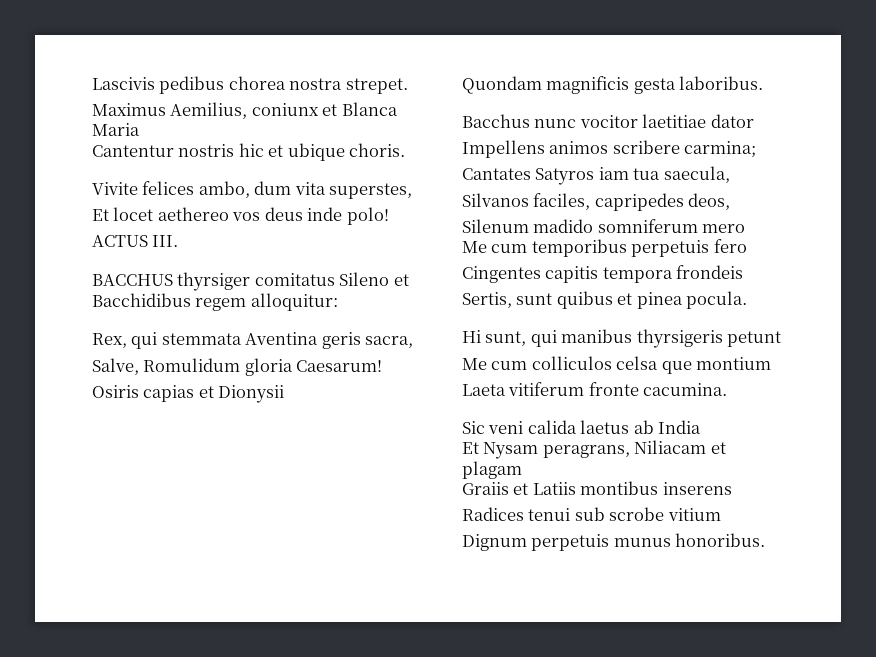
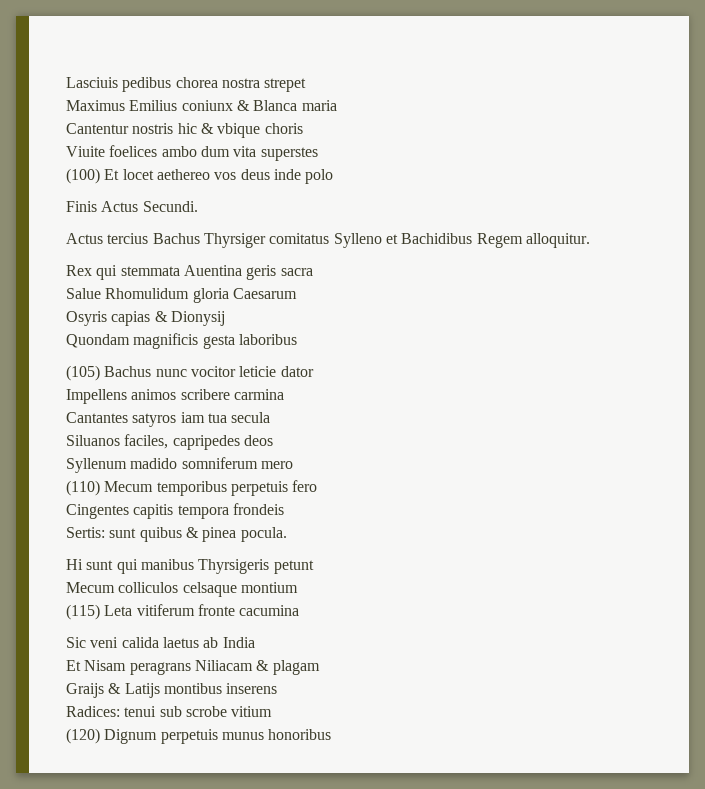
- Lascivis pedibus chorea nostra strepet.
+ Lasciuis pedibus chorea nostra strepet
- Maximus Aemilius, coniunx et Blanca Maria
- Cantentur nostris hic et ubique choris.
- Vivite felices ambo, dum vita superstes,
- Et locet aethereo vos deus inde polo!
- ACTUS III.
- BACCHUS thyrsiger comitatus Sileno et Bacchidibus regem alloquitur:
- Rex, qui stemmata Aventina geris sacra,
- Salve, Romulidum gloria Caesarum!
- Osiris capias et Dionysii
+ Maximus Emilius coniunx & Blanca maria
+ Cantentur nostris hic & vbique choris
+ Viuite foelices ambo dum vita superstes
+ (100) Et locet aethereo vos deus inde polo
+ Finis Actus Secundi.
+ Actus tercius Bachus Thyrsiger comitatus Sylleno et Bachidibus Regem alloquitur.
+ Rex qui stemmata Auentina geris sacra
+ Salue Rhomulidum gloria Caesarum
+ Osyris capias & Dionysij
- Quondam magnificis gesta laboribus.
- Bacchus nunc vocitor laetitiae dator
+ Quondam magnificis gesta laboribus
+ (105) Bachus nunc vocitor leticie dator
- Impellens animos scribere carmina;
- Cantates Satyros iam tua saecula,
- Silvanos faciles, capripedes deos,
- Silenum madido somniferum mero
+ Impellens animos scribere carmina
+ Cantantes satyros iam tua secula
+ Siluanos faciles, capripedes deos
+ Syllenum madido somniferum mero
- Me cum temporibus perpetuis fero
+ (110) Mecum temporibus perpetuis fero
- Sertis, sunt quibus et pinea pocula.
+ Sertis: sunt quibus & pinea pocula.
- Hi sunt, qui manibus thyrsigeris petunt
+ Hi sunt qui manibus Thyrsigeris petunt
- Me cum colliculos celsa que montium
+ Mecum colliculos celsaque montium
- Laeta vitiferum fronte cacumina.
+ (115) Leta vitiferum fronte cacumina
- Et Nysam peragrans, Niliacam et plagam
- Graiis et Latiis montibus inserens
+ Et Nisam peragrans Niliacam & plagam
+ Graijs & Latijs montibus inserens
- Radices tenui sub scrobe vitium
+ Radices: tenui sub scrobe vitium
- Dignum perpetuis munus honoribus.
+ (120) Dignum perpetuis munus honoribus

